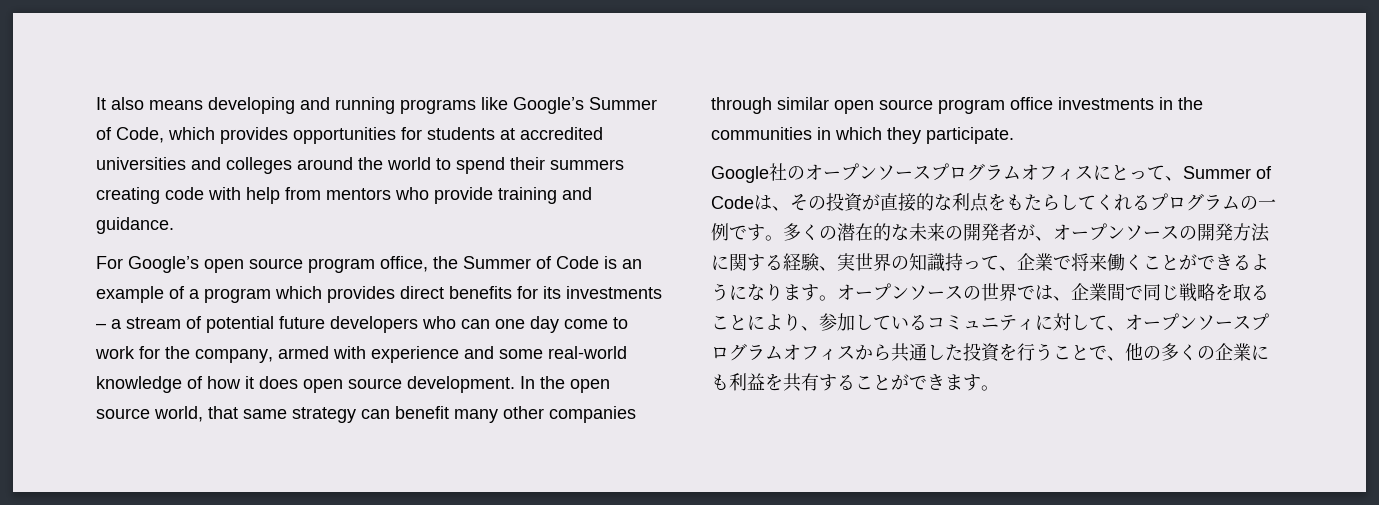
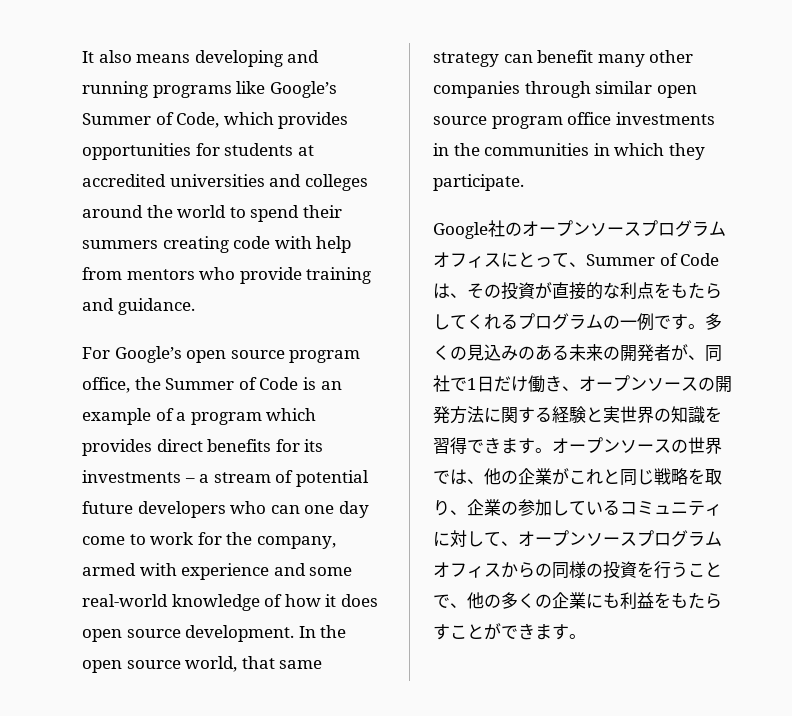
- 多くの潜在的な未来の開発者が、オープンソースの開発方法に関する経験、実世界の知識持って、企業で将来働くことができるようになります。
+ 多くの見込みのある未来の開発者が、同社で1日だけ働き、オープンソースの開発方法に関する経験と実世界の知識を習得できます。
- オープンソースの世界では、企業間で同じ戦略を取ることにより、参加しているコミュニティに対して、オープンソースプログラムオフィスから共通した投資を行うことで、他の多くの企業にも利益を共有することができます。
+ オープンソースの世界では、他の企業がこれと同じ戦略を取り、企業の参加しているコミュニティに対して、オープンソースプログラムオフィスからの同様の投資を行うことで、他の多くの企業にも利益をもたらすことができます。

